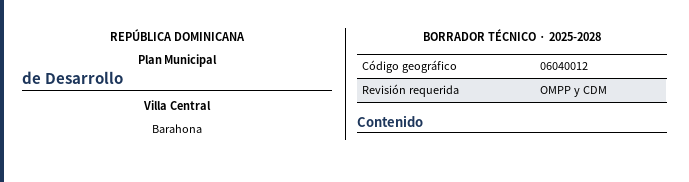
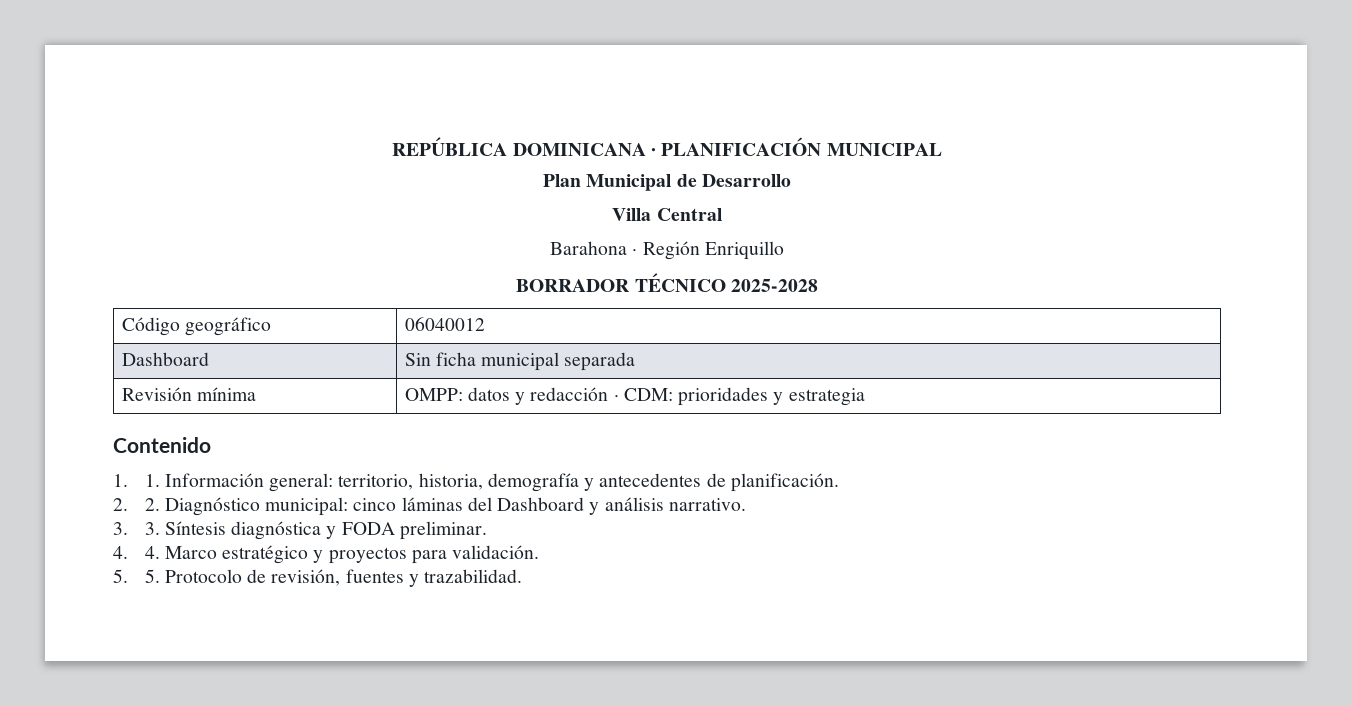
- REPÚBLICA DOMINICANA
+ REPÚBLICA DOMINICANA · PLANIFICACIÓN MUNICIPAL
- Plan Municipal
- de Desarrollo
+ Plan Municipal de Desarrollo
- Barahona
+ Barahona · Región Enriquillo
- BORRADOR TÉCNICO · 2025-2028
+ BORRADOR TÉCNICO 2025-2028
- Revisión requerida | OMPP y CDM
+ Dashboard | Sin ficha municipal separada
+ Revisión mínima | OMPP: datos y redacción · CDM: prioridades y estrategia
  Contenido
+ 1. 1. Información general: territorio, historia, demografía y antecedentes de planificación.
+ 2. 2. Diagnóstico municipal: cinco láminas del Dashboard y análisis narrativo.
+ 3. 3. Síntesis diagnóstica y FODA preliminar.
+ 4. 4. Marco estratégico y proyectos para validación.
+ 5. 5. Protocolo de revisión, fuentes y trazabilidad.

